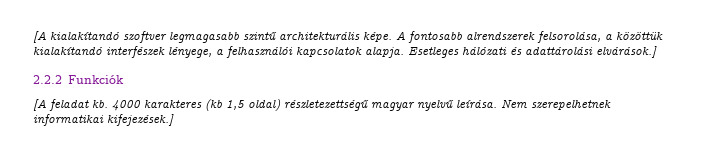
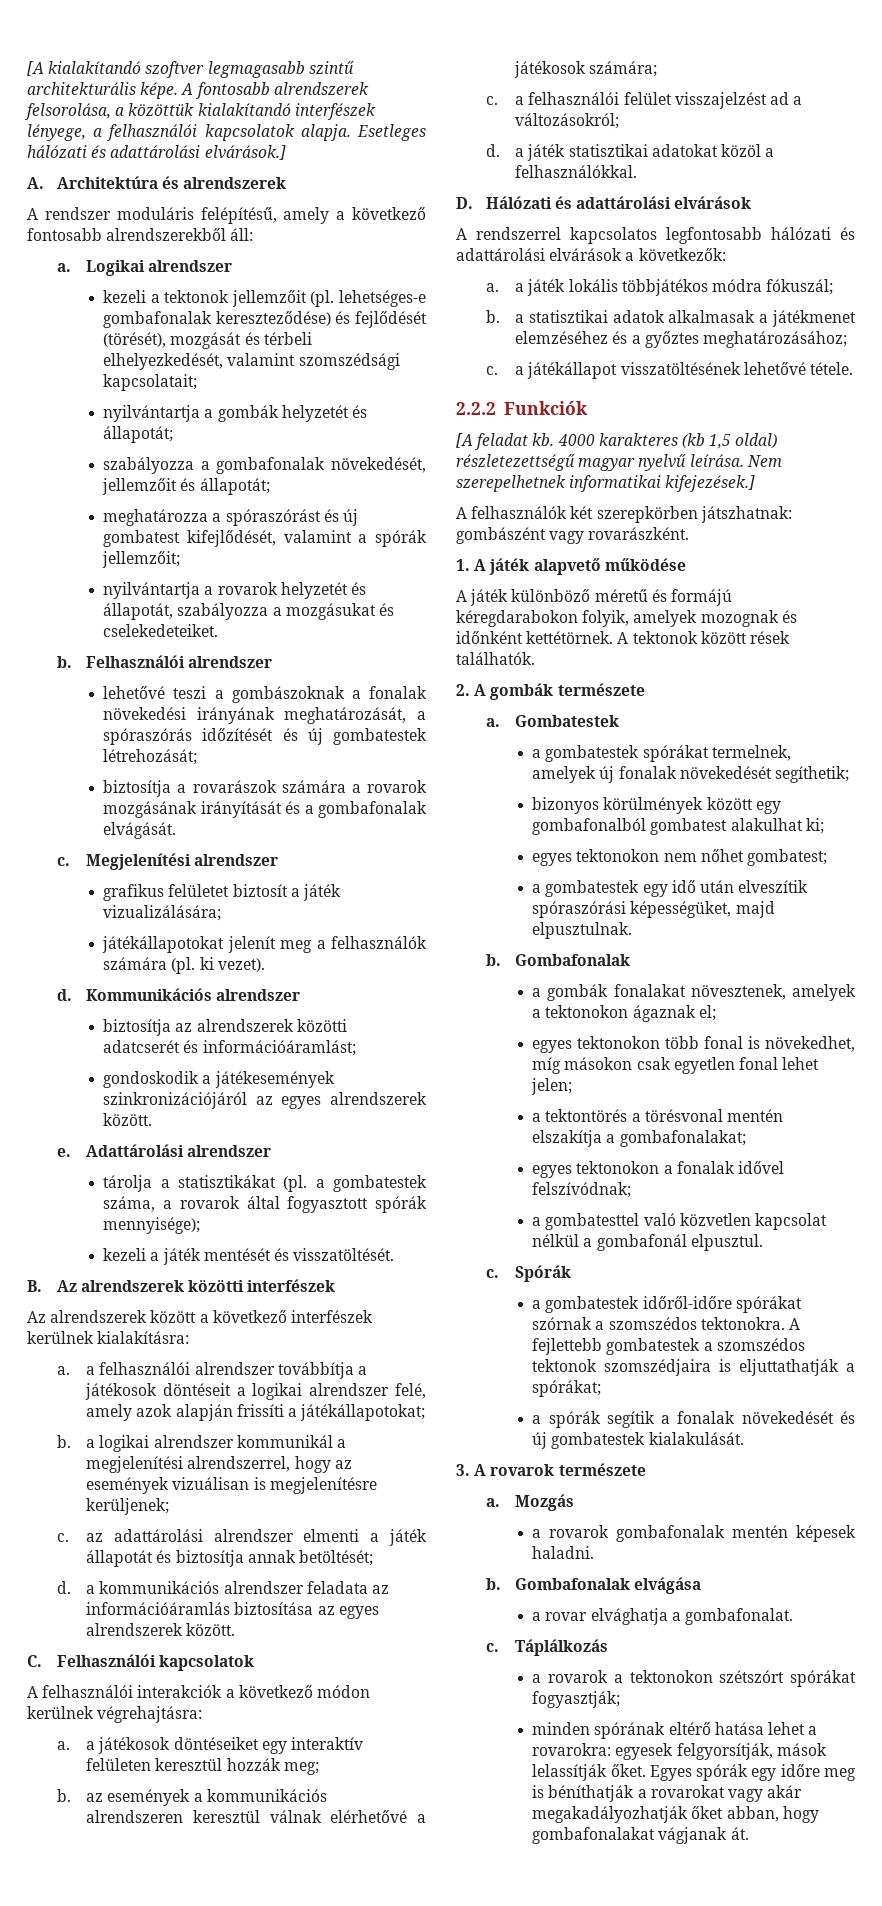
+ A. Architektúra és alrendszerek
+ A rendszer moduláris felépítésű, amely a következő fontosabb alrendszerekből áll:
+ a. Logikai alrendszer
+ kezeli a tektonok jellemzőit (pl. lehetséges-e gombafonalak kereszteződése) és fejlődését (törését), mozgását és térbeli elhelyezkedését, valamint szomszédsági kapcsolatait;
+ nyilvántartja a gombák helyzetét és állapotát;
+ szabályozza a gombafonalak növekedését, jellemzőit és állapotát;
+ meghatározza a spóraszórást és új gombatest kifejlődését, valamint a spórák jellemzőit;
+ nyilvántartja a rovarok helyzetét és állapotát, szabályozza a mozgásukat és cselekedeteiket.
+ b. Felhasználói alrendszer
+ lehetővé teszi a gombászoknak a fonalak növekedési irányának meghatározását, a spóraszórás időzítését és új gombatestek létrehozását;
+ biztosítja a rovarászok számára a rovarok mozgásának irányítását és a gombafonalak elvágását.
+ c. Megjelenítési alrendszer
+ grafikus felületet biztosít a játék vizualizálására;
+ játékállapotokat jelenít meg a felhasználók számára (pl. ki vezet).
+ d. Kommunikációs alrendszer
+ biztosítja az alrendszerek közötti adatcserét és információáramlást;
+ gondoskodik a játékesemények szinkronizációjáról az egyes alrendszerek között.
+ e. Adattárolási alrendszer
+ tárolja a statisztikákat (pl. a gombatestek száma, a rovarok által fogyasztott spórák mennyisége);
+ kezeli a játék mentését és visszatöltését.
+ B. Az alrendszerek közötti interfészek
+ Az alrendszerek között a következő interfészek kerülnek kialakításra:
+ a. a felhasználói alrendszer továbbítja a játékosok döntéseit a logikai alrendszer felé, amely azok alapján frissíti a játékállapotokat;
+ b. a logikai alrendszer kommunikál a megjelenítési alrendszerrel, hogy az események vizuálisan is megjelenítésre kerüljenek;
+ c. az adattárolási alrendszer elmenti a játék állapotát és biztosítja annak betöltését;
+ d. a kommunikációs alrendszer feladata az információáramlás biztosítása az egyes alrendszerek között.
+ C. Felhasználói kapcsolatok
+ A felhasználói interakciók a következő módon kerülnek végrehajtásra:
+ a. a játékosok döntéseiket egy interaktív felületen keresztül hozzák meg;
+ b. az események a kommunikációs alrendszeren keresztül válnak elérhetővé a játékosok számára;
+ c. a felhasználói felület visszajelzést ad a változásokról;
+ d. a játék statisztikai adatokat közöl a felhasználókkal.
+ D. Hálózati és adattárolási elvárások
+ A rendszerrel kapcsolatos legfontosabb hálózati és adattárolási elvárások a következők:
+ a. a játék lokális többjátékos módra fókuszál;
+ b. a statisztikai adatok alkalmasak a játékmenet elemzéséhez és a győztes meghatározásához;
+ c. a játékállapot visszatöltésének lehetővé tétele.
+ A felhasználók két szerepkörben játszhatnak: gombászént vagy rovarászként.
+ 1. A játék alapvető működése
+ A játék különböző méretű és formájú kéregdarabokon folyik, amelyek mozognak és időnként kettétörnek. A tektonok között rések találhatók.
+ 2. A gombák természete
+ a. Gombatestek
+ a gombatestek spórákat termelnek, amelyek új fonalak növekedését segíthetik;
+ bizonyos körülmények között egy gombafonalból gombatest alakulhat ki;
+ egyes tektonokon nem nőhet gombatest;
+ a gombatestek egy idő után elveszítik spóraszórási képességüket, majd elpusztulnak.
+ b. Gombafonalak
+ a gombák fonalakat növesztenek, amelyek a tektonokon ágaznak el;
+ egyes tektonokon több fonal is növekedhet, míg másokon csak egyetlen fonal lehet jelen;
+ a tektontörés a törésvonal mentén elszakítja a gombafonalakat;
+ egyes tektonokon a fonalak idővel felszívódnak;
+ a gombatesttel való közvetlen kapcsolat nélkül a gombafonál elpusztul.
+ c. Spórák
+ a gombatestek időről-időre spórákat szórnak a szomszédos tektonokra. A fejlettebb gombatestek a szomszédos tektonok szomszédjaira is eljuttathatják a spórákat;
+ a spórák segítik a fonalak növekedését és új gombatestek kialakulását.
+ 3. A rovarok természete
+ a. Mozgás
+ a rovarok gombafonalak mentén képesek haladni.
+ b. Gombafonalak elvágása
+ a rovar elvághatja a gombafonalat.
+ c. Táplálkozás
+ a rovarok a tektonokon szétszórt spórákat fogyasztják;
+ minden spórának eltérő hatása lehet a rovarokra: egyesek felgyorsítják, mások lelassítják őket. Egyes spórák egy időre meg is béníthatják a rovarokat vagy akár megakadályozhatják őket abban, hogy gombafonalakat vágjanak át.

